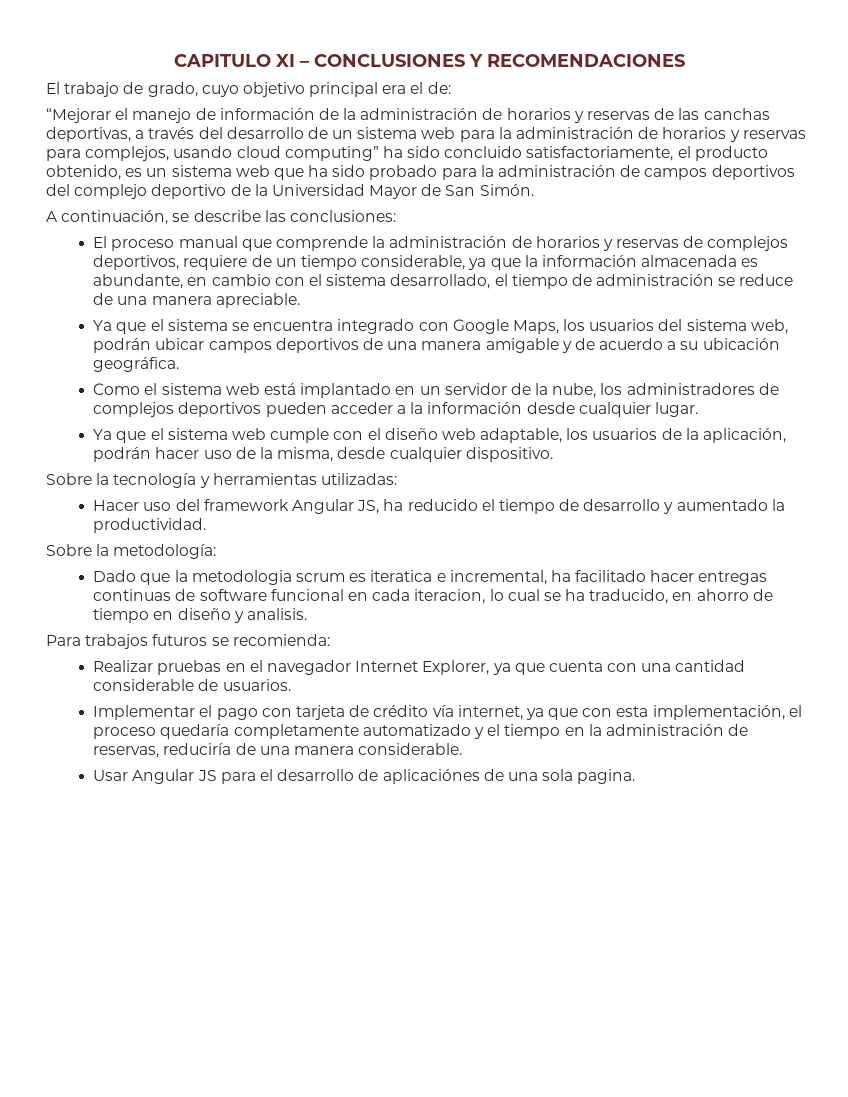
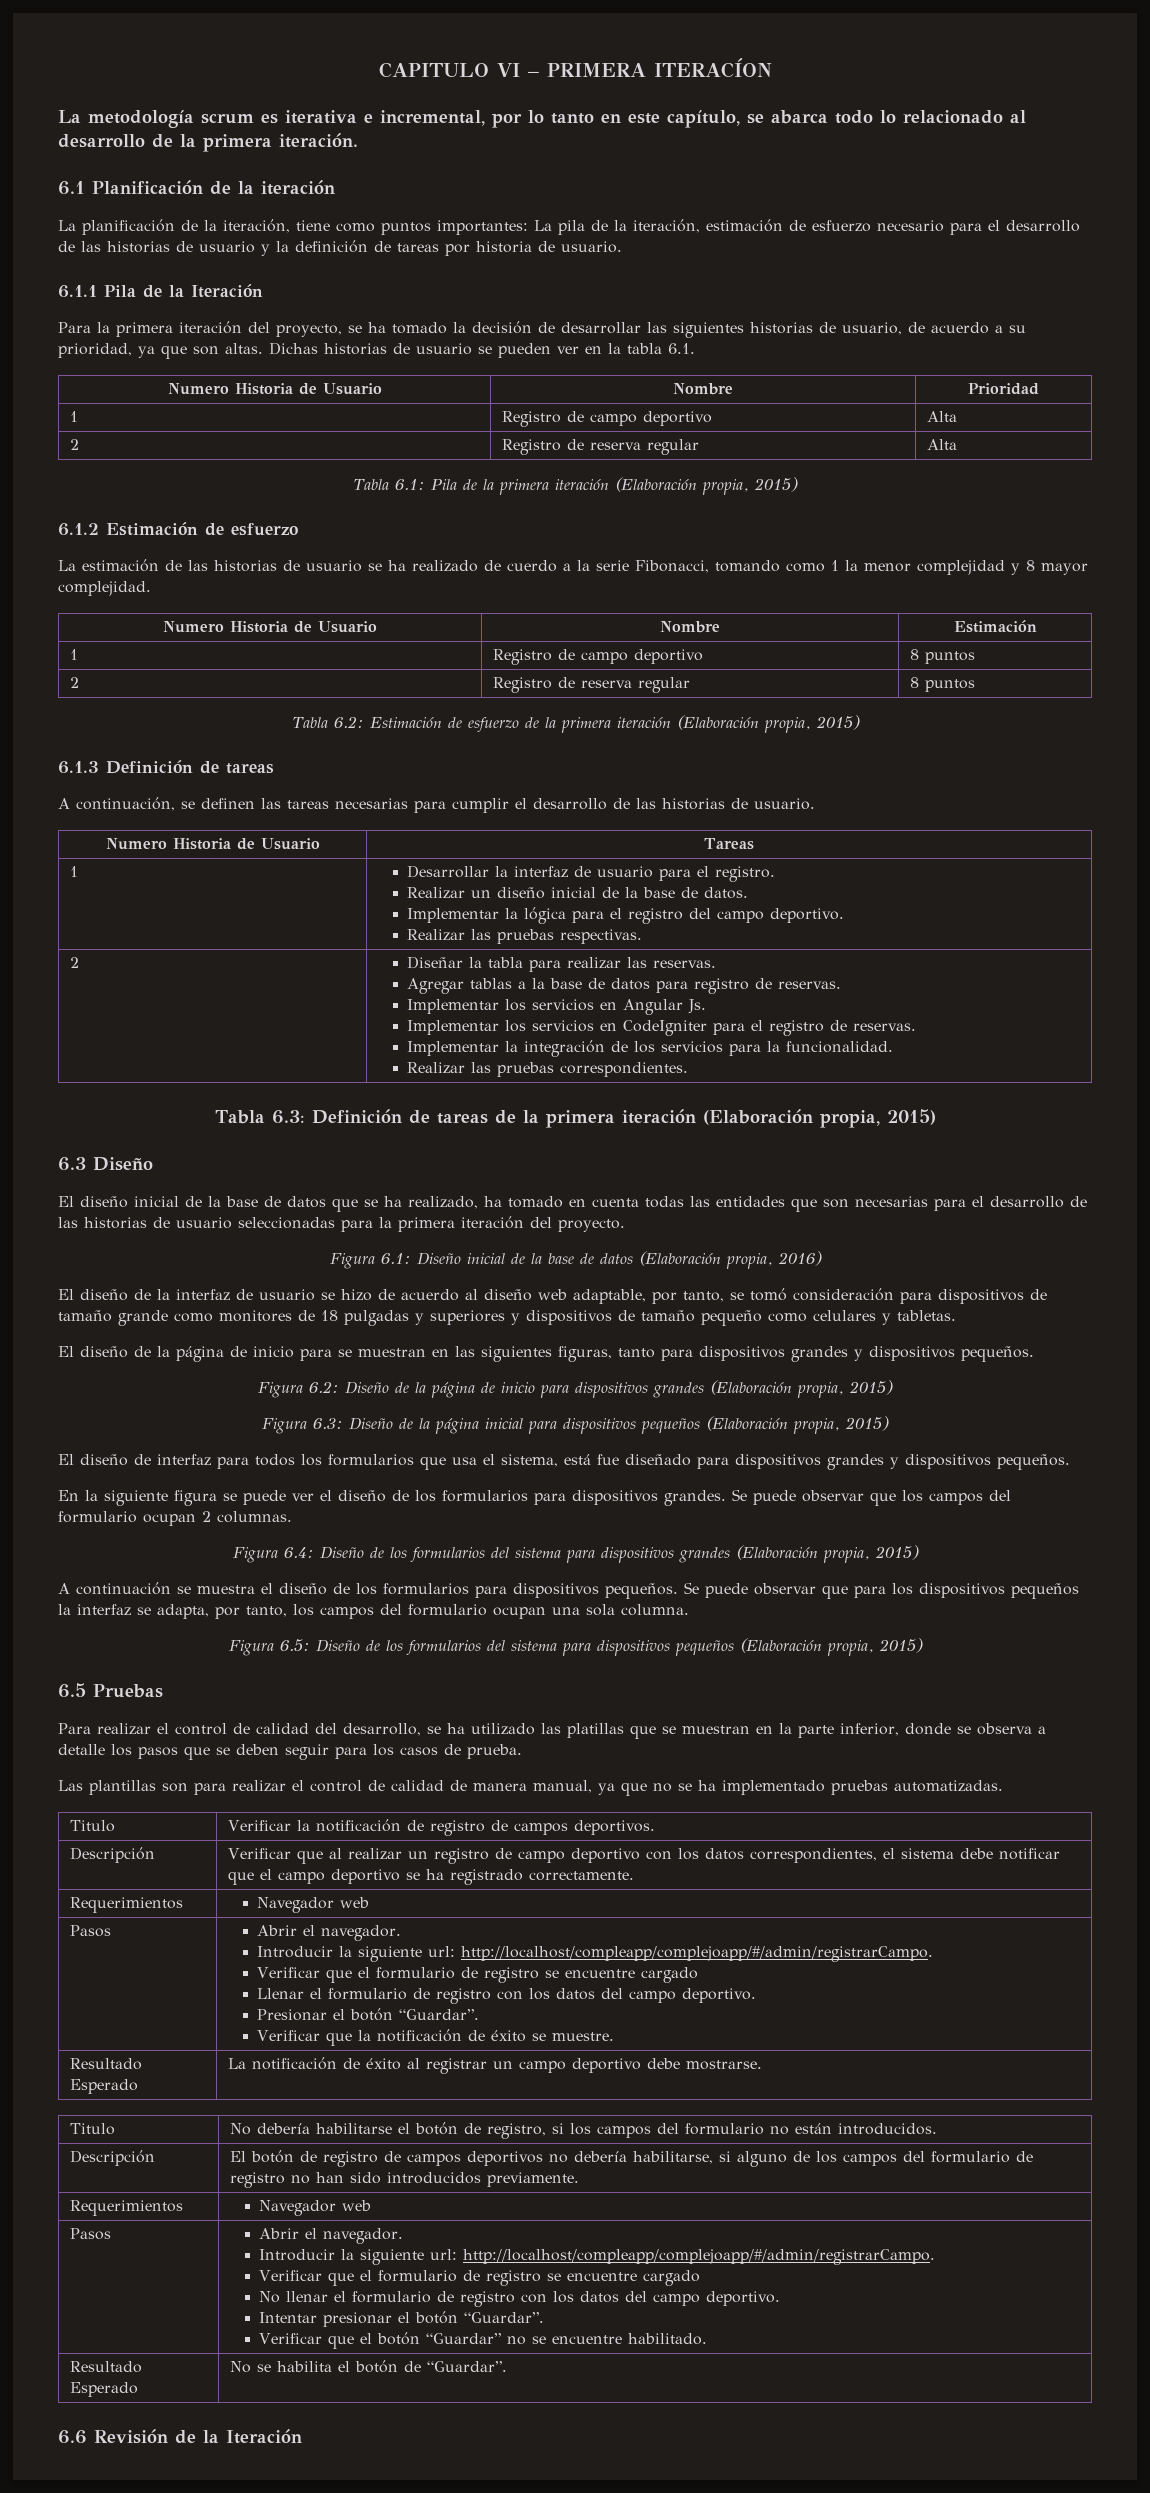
- CAPITULO XI – CONCLUSIONES Y RECOMENDACIONES
- El trabajo de grado, cuyo objetivo principal era el de:
- “Mejorar el manejo de información de la administración de horarios y reservas de las canchas deportivas, a través del desarrollo de un sistema web para la administración de horarios y reservas para complejos, usando cloud computing” ha sido concluido satisfactoriamente, el producto obtenido, es un sistema web que ha sido probado para la administración de campos deportivos del complejo deportivo de la Universidad Mayor de San Simón.
- A continuación, se describe las conclusiones:
- El proceso manual que comprende la administración de horarios y reservas de complejos deportivos, requiere de un tiempo considerable, ya que la información almacenada es abundante, en cambio con el sistema desarrollado, el tiempo de administración se reduce de una manera apreciable.
- Ya que el sistema se encuentra integrado con Google Maps, los usuarios del sistema web, podrán ubicar campos deportivos de una manera amigable y de acuerdo a su ubicación geográfica.
- Como el sistema web está implantado en un servidor de la nube, los administradores de complejos deportivos pueden acceder a la información desde cualquier lugar.
- Ya que el sistema web cumple con el diseño web adaptable, los usuarios de la aplicación, podrán hacer uso de la misma, desde cualquier dispositivo.
- Sobre la tecnología y herramientas utilizadas:
- Hacer uso del framework Angular JS, ha reducido el tiempo de desarrollo y aumentado la productividad.
- Sobre la metodología:
- Dado que la metodologia scrum es iteratica e incremental, ha facilitado hacer entregas continuas de software funcional en cada iteracion, lo cual se ha traducido, en ahorro de tiempo en diseño y analisis.
- Para trabajos futuros se recomienda:
- Realizar pruebas en el navegador Internet Explorer, ya que cuenta con una cantidad considerable de usuarios.
- Implementar el pago con tarjeta de crédito vía internet, ya que con esta implementación, el proceso quedaría completamente automatizado y el tiempo en la administración de reservas, reduciría de una manera considerable.
- Usar Angular JS para el desarrollo de aplicaciónes de una sola pagina.
+ CAPITULO VI – PRIMERA ITERACÍON
+ La metodología scrum es iterativa e incremental, por lo tanto en este capítulo, se abarca todo lo relacionado al desarrollo de la primera iteración.
+ 6.1 Planificación de la iteración
+ La planificación de la iteración, tiene como puntos importantes: La pila de la iteración, estimación de esfuerzo necesario para el desarrollo de las historias de usuario y la definición de tareas por historia de usuario.
+ 6.1.1 Pila de la Iteración
+ Para la primera iteración del proyecto, se ha tomado la decisión de desarrollar las siguientes historias de usuario, de acuerdo a su prioridad, ya que son altas. Dichas historias de usuario se pueden ver en la tabla 6.1.
+ Numero Historia de Usuario | Nombre | Prioridad
+ 1 | Registro de campo deportivo | Alta
+ 2 | Registro de reserva regular | Alta
+ Tabla 6.1: Pila de la primera iteración (Elaboración propia, 2015)
+ 6.1.2 Estimación de esfuerzo
+ La estimación de las historias de usuario se ha realizado de cuerdo a la serie Fibonacci, tomando como 1 la menor complejidad y 8 mayor complejidad.
+ Numero Historia de Usuario | Nombre | Estimación
+ 1 | Registro de campo deportivo | 8 puntos
+ 2 | Registro de reserva regular | 8 puntos
+ Tabla 6.2: Estimación de esfuerzo de la primera iteración (Elaboración propia, 2015)
+ 6.1.3 Definición de tareas
+ A continuación, se definen las tareas necesarias para cumplir el desarrollo de las historias de usuario.
+ Numero Historia de Usuario | Tareas
+ 1 | Desarrollar la interfaz de usuario para el registro.
+ Realizar un diseño inicial de la base de datos.
+ Implementar la lógica para el registro del campo deportivo.
+ Realizar las pruebas respectivas.
+ 2 | Diseñar la tabla para realizar las reservas.
+ Agregar tablas a la base de datos para registro de reservas.
+ Implementar los servicios en Angular Js.
+ Implementar los servicios en CodeIgniter para el registro de reservas.
+ Implementar la integración de los servicios para la funcionalidad.
+ Realizar las pruebas correspondientes.
+ Tabla 6.3: Definición de tareas de la primera iteración (Elaboración propia, 2015)
+ 6.3 Diseño
+ El diseño inicial de la base de datos que se ha realizado, ha tomado en cuenta todas las entidades que son necesarias para el desarrollo de las historias de usuario seleccionadas para la primera iteración del proyecto.
+ Figura 6.1: Diseño inicial de la base de datos (Elaboración propia, 2016)
+ El diseño de la interfaz de usuario se hizo de acuerdo al diseño web adaptable, por tanto, se tomó consideración para dispositivos de tamaño grande como monitores de 18 pulgadas y superiores y dispositivos de tamaño pequeño como celulares y tabletas.
+ El diseño de la página de inicio para se muestran en las siguientes figuras, tanto para dispositivos grandes y dispositivos pequeños.
+ Figura 6.2: Diseño de la página de inicio para dispositivos grandes (Elaboración propia, 2015)
+ Figura 6.3: Diseño de la página inicial para dispositivos pequeños (Elaboración propia, 2015)
+ El diseño de interfaz para todos los formularios que usa el sistema, está fue diseñado para dispositivos grandes y dispositivos pequeños.
+ En la siguiente figura se puede ver el diseño de los formularios para dispositivos grandes. Se puede observar que los campos del formulario ocupan 2 columnas.
+ Figura 6.4: Diseño de los formularios del sistema para dispositivos grandes (Elaboración propia, 2015)
+ A continuación se muestra el diseño de los formularios para dispositivos pequeños. Se puede observar que para los dispositivos pequeños la interfaz se adapta, por tanto, los campos del formulario ocupan una sola columna.
+ Figura 6.5: Diseño de los formularios del sistema para dispositivos pequeños (Elaboración propia, 2015)
+ 6.5 Pruebas
+ Para realizar el control de calidad del desarrollo, se ha utilizado las platillas que se muestran en la parte inferior, donde se observa a detalle los pasos que se deben seguir para los casos de prueba.
+ Las plantillas son para realizar el control de calidad de manera manual, ya que no se ha implementado pruebas automatizadas.
+ Titulo | Verificar la notificación de registro de campos deportivos.
+ Descripción | Verificar que al realizar un registro de campo deportivo con los datos correspondientes, el sistema debe notificar que el campo deportivo se ha registrado correctamente.
+ Requerimientos | Navegador web
+ Pasos | Abrir el navegador.
+ Introducir la siguiente url: http://localhost/compleapp/complejoapp/#/admin/registrarCampo.
+ Verificar que el formulario de registro se encuentre cargado
+ Llenar el formulario de registro con los datos del campo deportivo.
+ Presionar el botón “Guardar”.
+ Verificar que la notificación de éxito se muestre.
+ Resultado Esperado | La notificación de éxito al registrar un campo deportivo debe mostrarse.
+ Titulo | No debería habilitarse el botón de registro, si los campos del formulario no están introducidos.
+ Descripción | El botón de registro de campos deportivos no debería habilitarse, si alguno de los campos del formulario de registro no han sido introducidos previamente.
+ Requerimientos | Navegador web
+ Pasos | Abrir el navegador.
+ Introducir la siguiente url: http://localhost/compleapp/complejoapp/#/admin/registrarCampo.
+ Verificar que el formulario de registro se encuentre cargado
+ No llenar el formulario de registro con los datos del campo deportivo.
+ Intentar presionar el botón “Guardar”.
+ Verificar que el botón “Guardar” no se encuentre habilitado.
+ Resultado Esperado | No se habilita el botón de “Guardar”.
+ 6.6 Revisión de la Iteración

